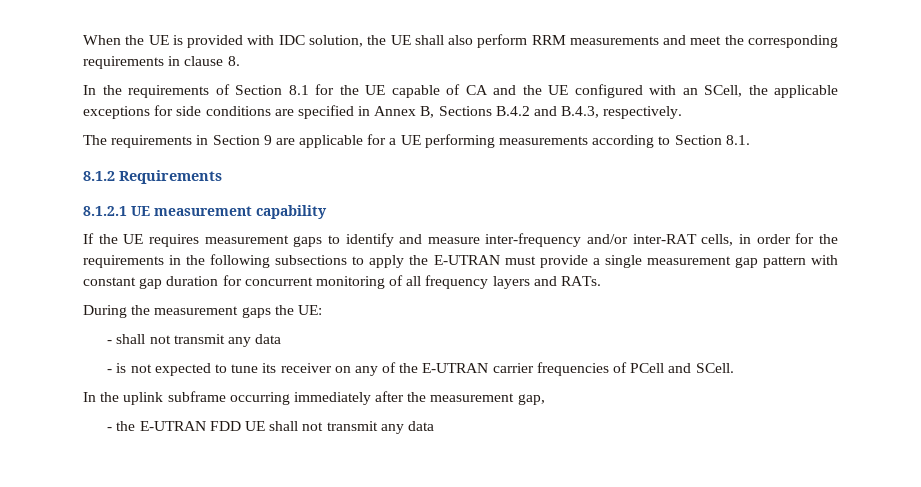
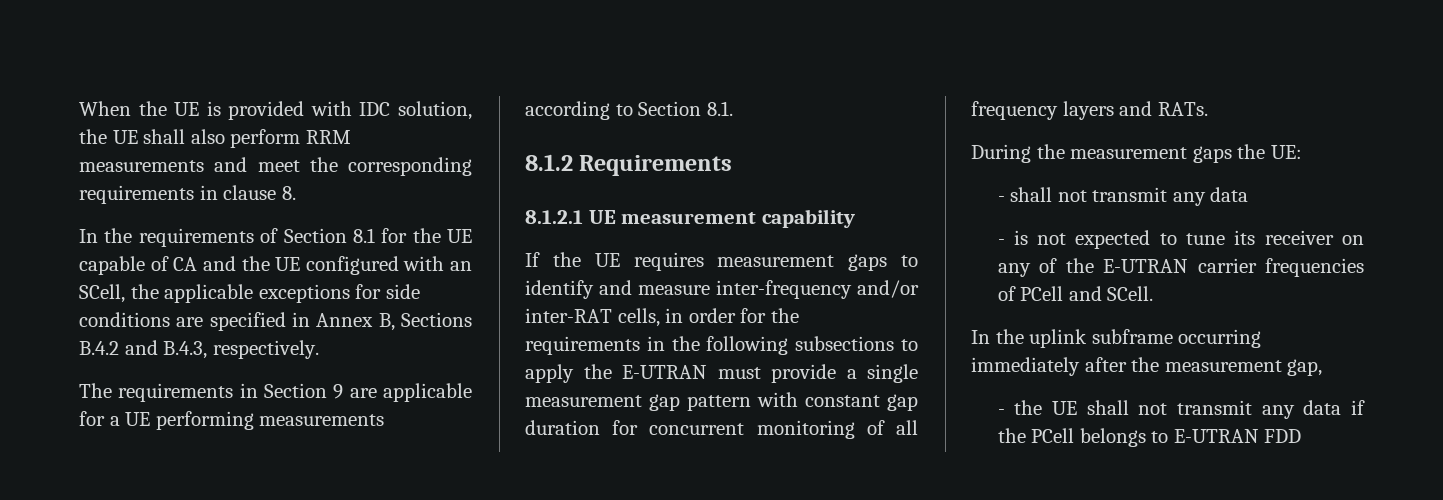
- - the E-UTRAN FDD UE shall not transmit any data
+ - the UE shall not transmit any data if the PCell belongs to E-UTRAN FDD

